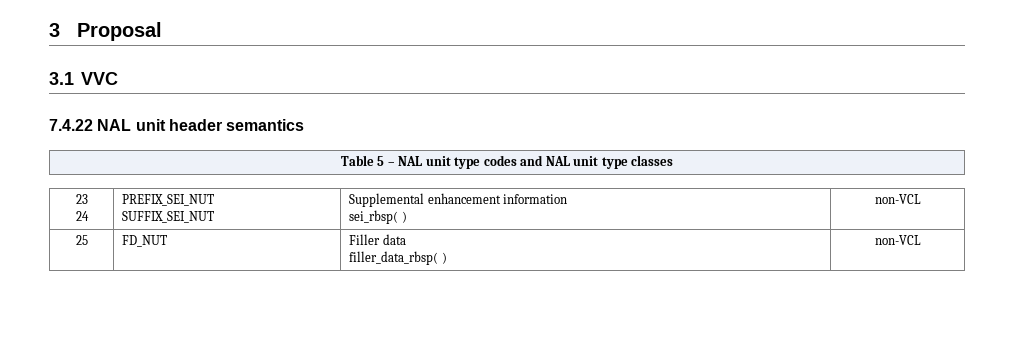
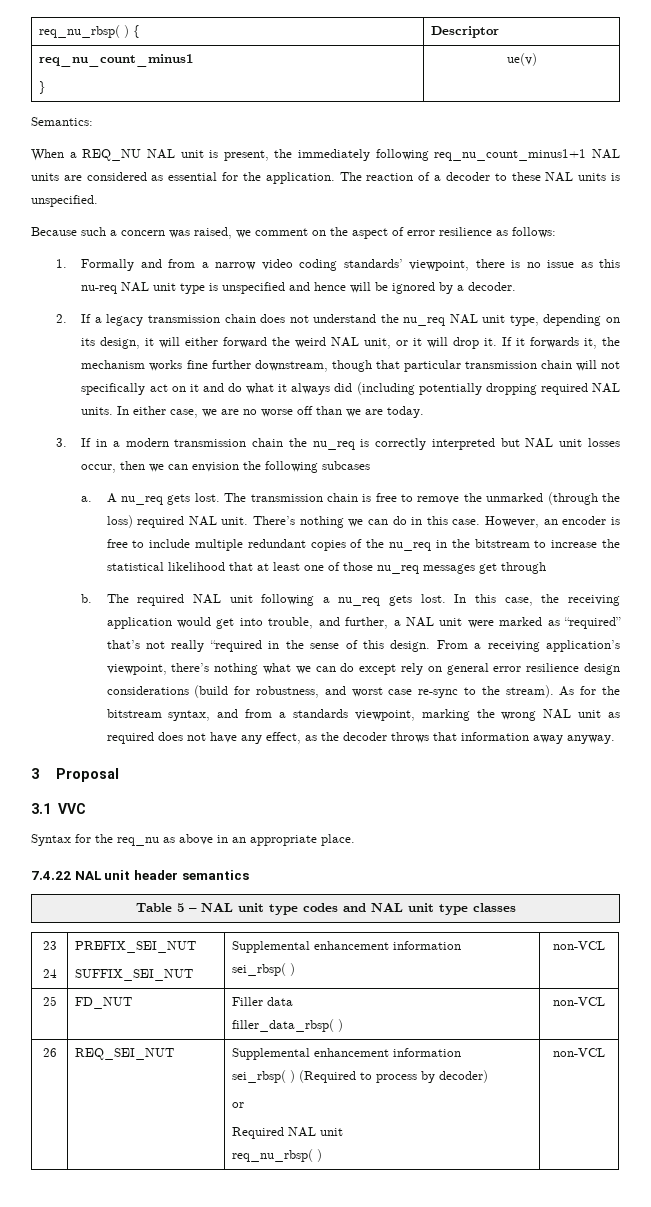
+ req_nu_rbsp( ) { | Descriptor
+ req_nu_count_minus1
+ } | ue(v)
+ Semantics:
+ When a REQ_NU NAL unit is present, the immediately following req_nu_count_minus1+1 NAL units are considered as essential for the application. The reaction of a decoder to these NAL units is unspecified.
+ Because such a concern was raised, we comment on the aspect of error resilience as follows:
+ 1. Formally and from a narrow video coding standards’ viewpoint, there is no issue as this nu-req NAL unit type is unspecified and hence will be ignored by a decoder.
+ 2. If a legacy transmission chain does not understand the nu_req NAL unit type, depending on its design, it will either forward the weird NAL unit, or it will drop it. If it forwards it, the mechanism works fine further downstream, though that particular transmission chain will not specifically act on it and do what it always did (including potentially dropping required NAL units. In either case, we are no worse off than we are today.
+ 3. If in a modern transmission chain the nu_req is correctly interpreted but NAL unit losses occur, then we can envision the following subcases
+ a. A nu_req gets lost. The transmission chain is free to remove the unmarked (through the loss) required NAL unit. There’s nothing we can do in this case. However, an encoder is free to include multiple redundant copies of the nu_req in the bitstream to increase the statistical likelihood that at least one of those nu_req messages get through
+ b. The required NAL unit following a nu_req gets lost. In this case, the receiving application would get into trouble, and further, a NAL unit were marked as “required” that’s not really “required in the sense of this design. From a receiving application’s viewpoint, there’s nothing what we can do except rely on general error resilience design considerations (build for robustness, and worst case re-sync to the stream). As for the bitstream syntax, and from a standards viewpoint, marking the wrong NAL unit as required does not have any effect, as the decoder throws that information away anyway.
  3 Proposal
  3.1 VVC
+ Syntax for the req_nu as above in an appropriate place.
+ 26 | REQ_SEI_NUT | Supplemental enhancement information
+ sei_rbsp( ) (Required to process by decoder)
+ or
+ Required NAL unit
+ req_nu_rbsp( ) | non-VCL

